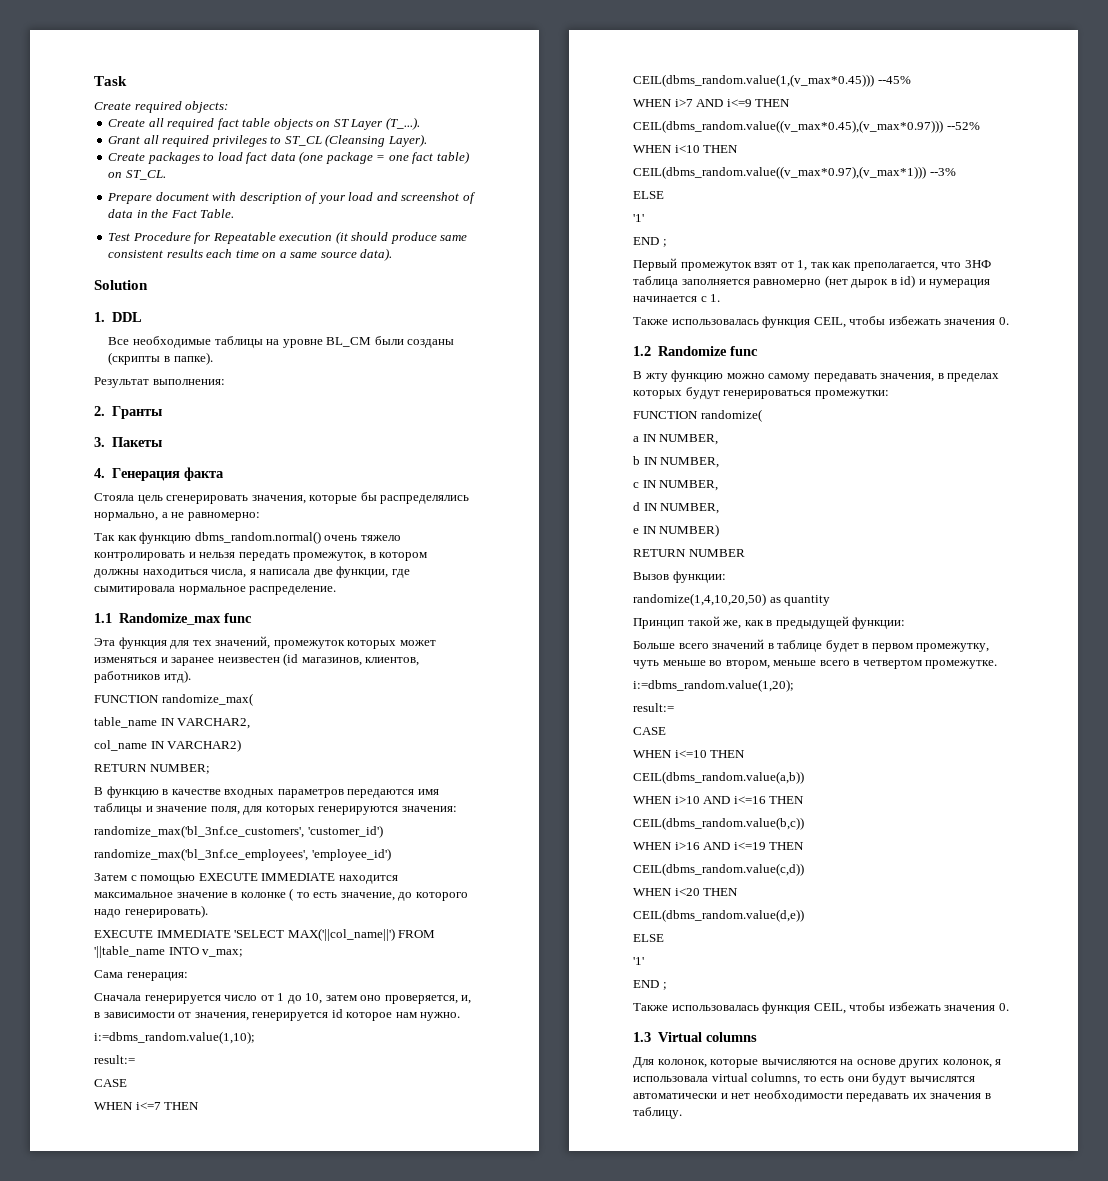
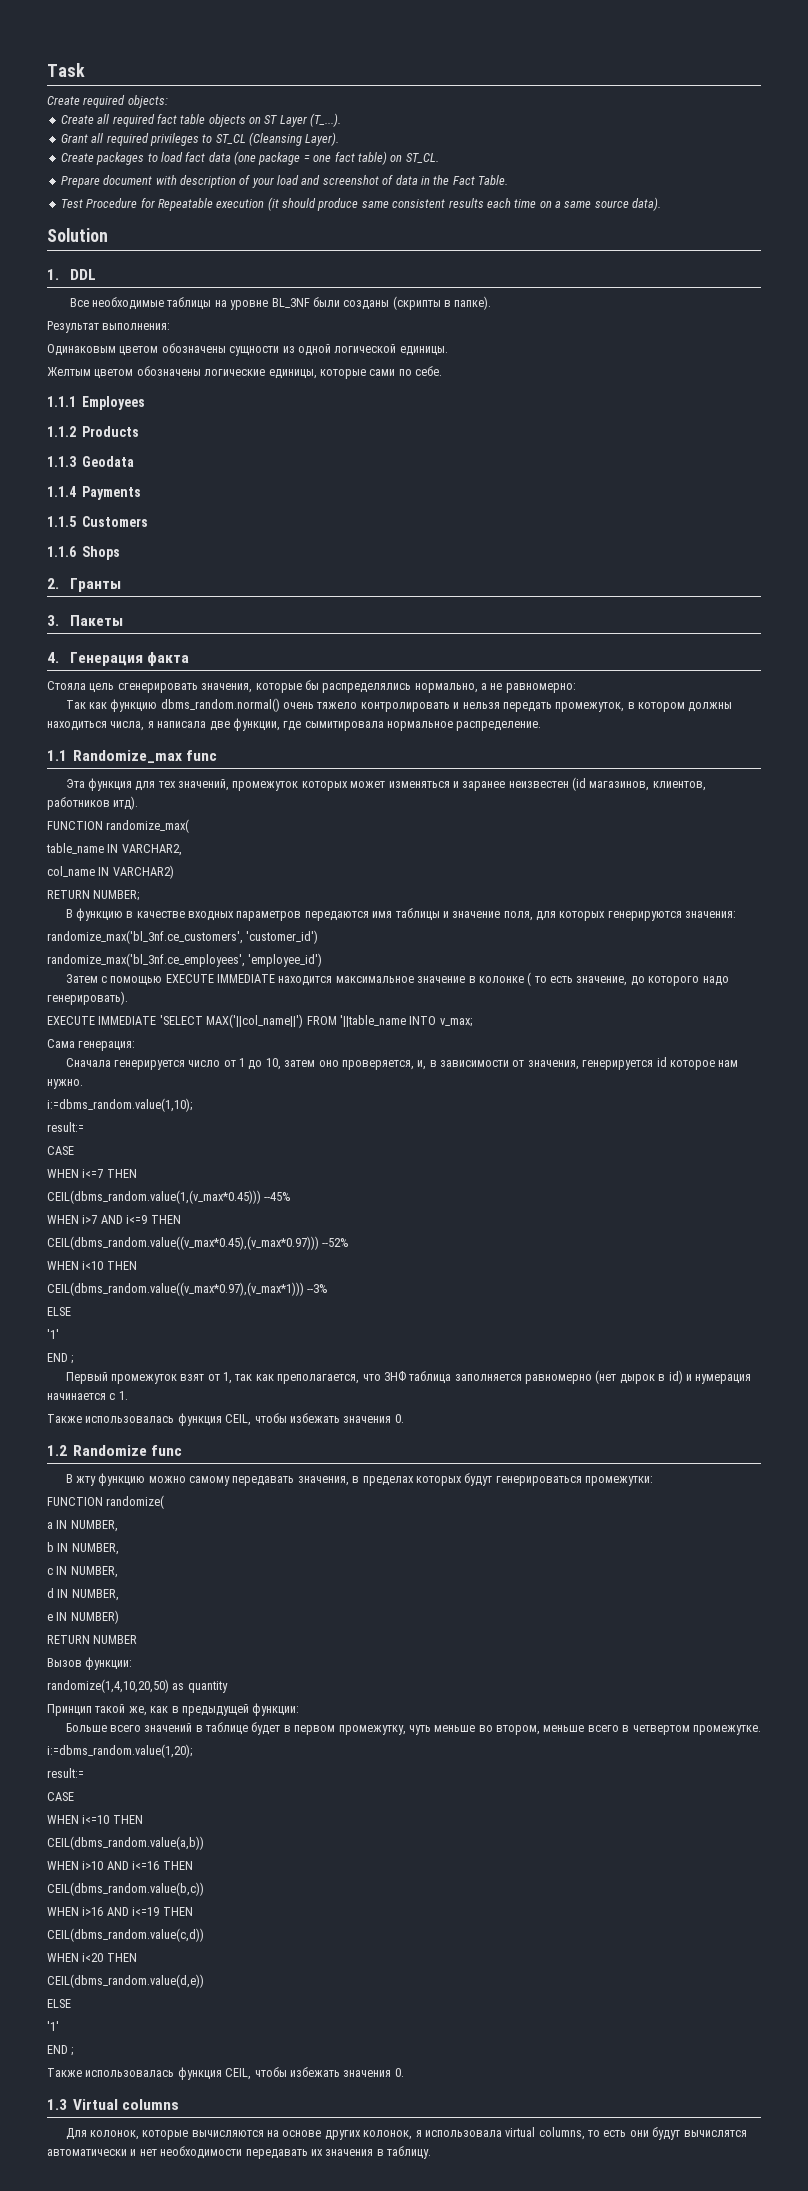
- Все необходимые таблицы на уровне BL_CM были созданы (скрипты в папке).
+ Все необходимые таблицы на уровне BL_3NF были созданы (скрипты в папке).
+ Одинаковым цветом обозначены сущности из одной логической единицы.
+ Желтым цветом обозначены логические единицы, которые сами по себе.
+ 1.1.1 Employees
+ 1.1.2 Products
+ 1.1.3 Geodata
+ 1.1.4 Payments
+ 1.1.5 Customers
+ 1.1.6 Shops

